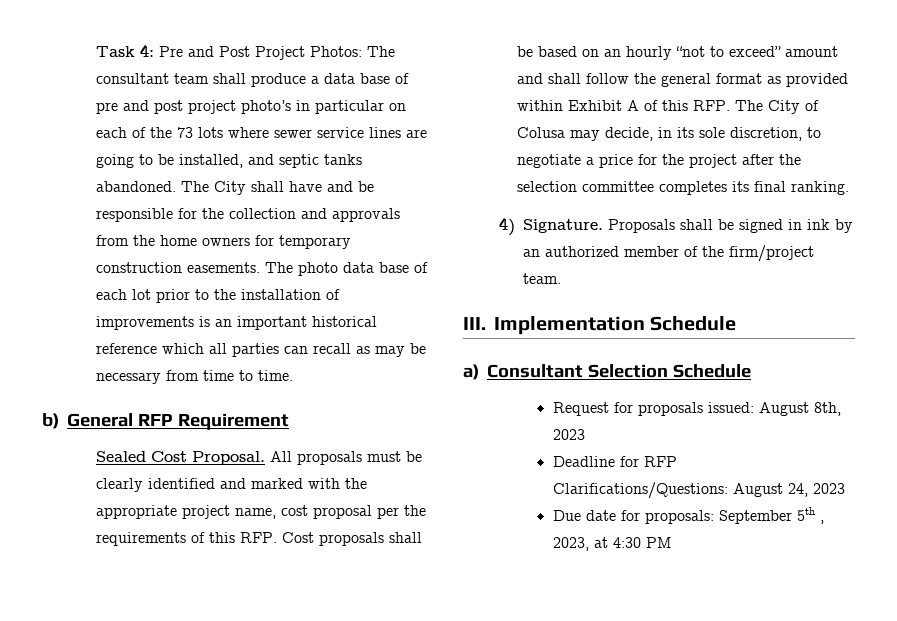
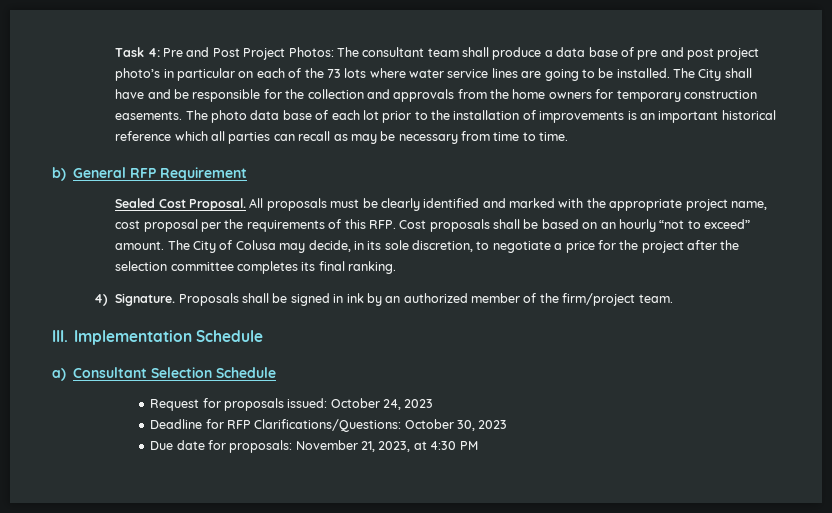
- Task 4: Pre and Post Project Photos: The consultant team shall produce a data base of pre and post project photo’s in particular on each of the 73 lots where sewer service lines are going to be installed, and septic tanks abandoned.
+ Task 4: Pre and Post Project Photos: The consultant team shall produce a data base of pre and post project photo’s in particular on each of the 73 lots where water service lines are going to be installed.
- All proposals must be clearly identified and marked with the appropriate project name, cost proposal per the requirements of this RFP. Cost proposals shall be based on an hourly “not to exceed” amount and shall follow the general format as provided within Exhibit A of this RFP. The City of Colusa may decide, in its sole discretion, to negotiate a price for the project after the selection committee completes its final ranking.
+ All proposals must be clearly identified and marked with the appropriate project name, cost proposal per the requirements of this RFP. Cost proposals shall be based on an hourly “not to exceed” amount. The City of Colusa may decide, in its sole discretion, to negotiate a price for the project after the selection committee completes its final ranking.
- Request for proposals issued: August 8th, 2023
+ Request for proposals issued: October 24, 2023
- Deadline for RFP Clarifications/Questions: August 24, 2023
+ Deadline for RFP Clarifications/Questions: October 30, 2023
- Due date for proposals: September 5th , 2023, at 4:30 PM
+ Due date for proposals: November 21, 2023, at 4:30 PM

